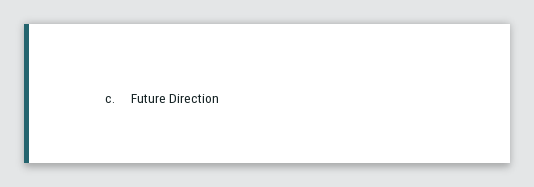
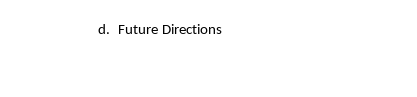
- c. Future Direction
+ d. Future Directions

